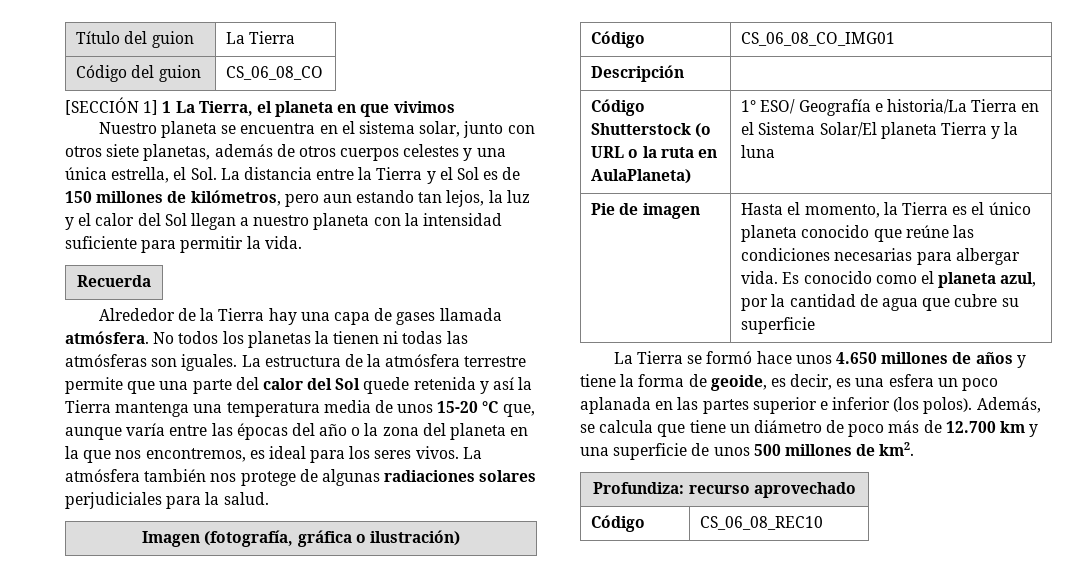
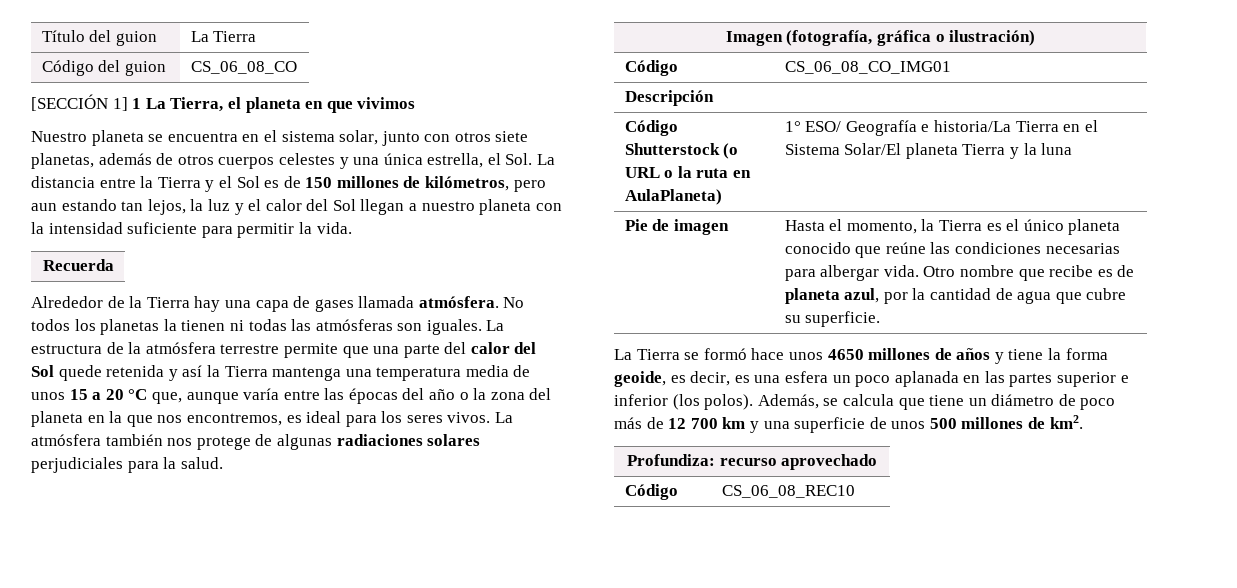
- La estructura de la atmósfera terrestre permite que una parte del calor del Sol quede retenida y así la Tierra mantenga una temperatura media de unos 15-20 °C que, aunque varía entre las épocas del año o la zona del planeta en la que nos encontremos, es ideal para los seres vivos.
+ La estructura de la atmósfera terrestre permite que una parte del calor del Sol quede retenida y así la Tierra mantenga una temperatura media de unos 15 a 20 °C que, aunque varía entre las épocas del año o la zona del planeta en la que nos encontremos, es ideal para los seres vivos.
- Pie de imagen | Hasta el momento, la Tierra es el único planeta conocido que reúne las condiciones necesarias para albergar vida. Es conocido como el planeta azul, por la cantidad de agua que cubre su superficie
+ Pie de imagen | Hasta el momento, la Tierra es el único planeta conocido que reúne las condiciones necesarias para albergar vida. Otro nombre que recibe es de planeta azul, por la cantidad de agua que cubre su superficie.
- La Tierra se formó hace unos 4.650 millones de años y tiene la forma de geoide, es decir, es una esfera un poco aplanada en las partes superior e inferior (los polos).
+ La Tierra se formó hace unos 4650 millones de años y tiene la forma geoide, es decir, es una esfera un poco aplanada en las partes superior e inferior (los polos).
- Además, se calcula que tiene un diámetro de poco más de 12.700 km y una superficie de unos 500 millones de km2.
+ Además, se calcula que tiene un diámetro de poco más de 12 700 km y una superficie de unos 500 millones de km2.

